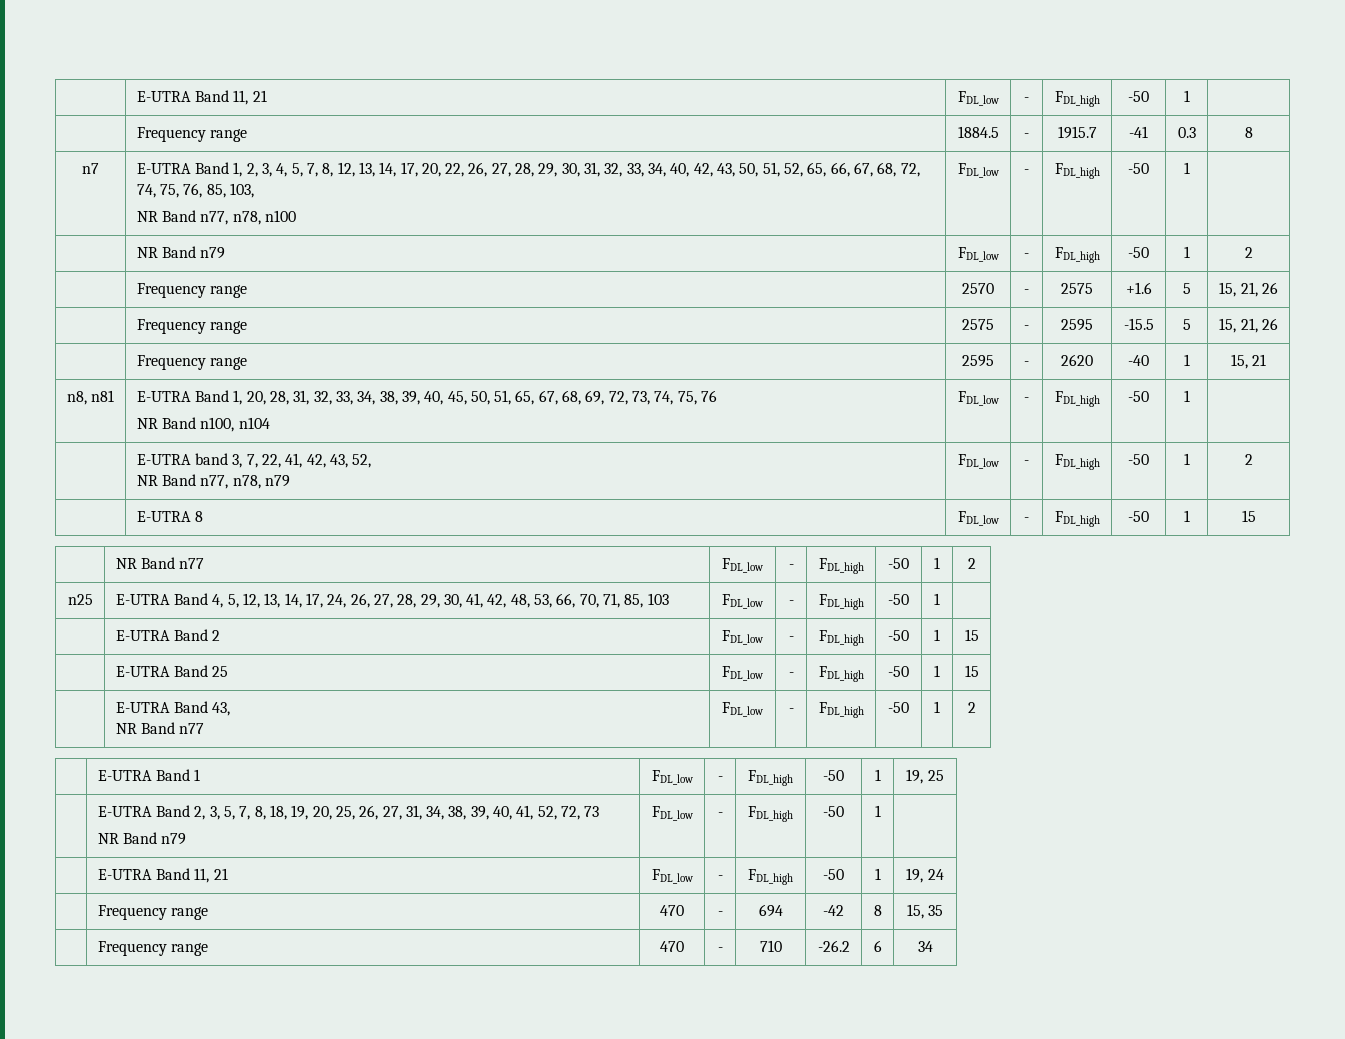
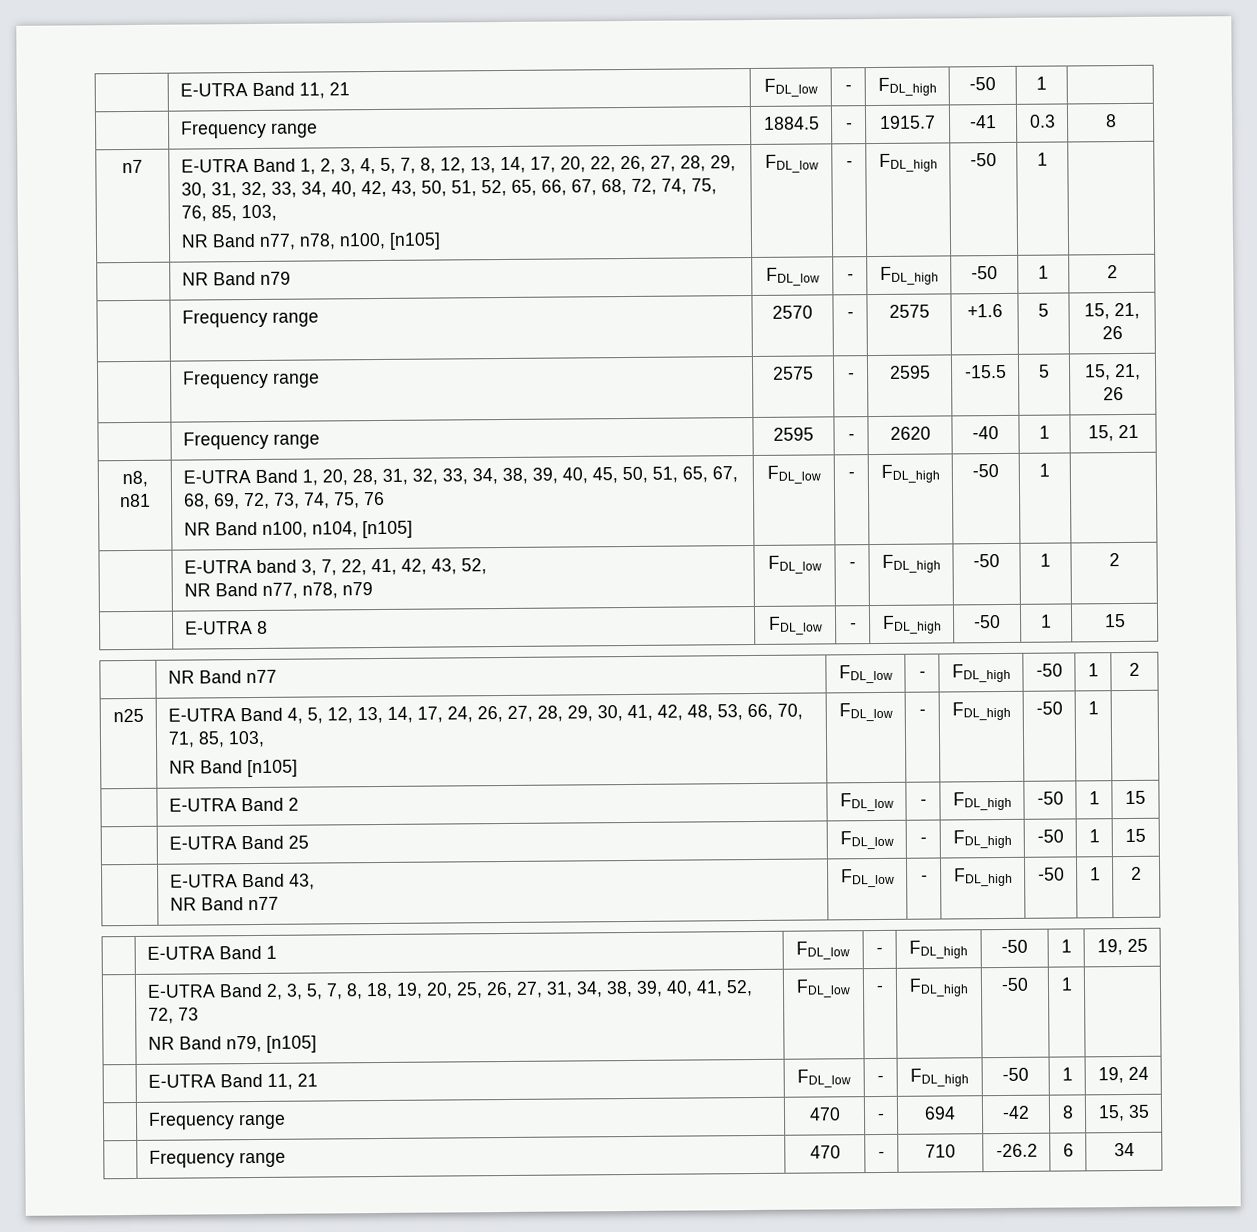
- NR Band n77, n78, n100
+ NR Band n77, n78, n100, [n105]
  n8, n81 | E-UTRA Band 1, 20, 28, 31, 32, 33, 34, 38, 39, 40, 45, 50, 51, 65, 67, 68, 69, 72, 73, 74, 75, 76
- NR Band n100, n104 | FDL_low | - | FDL_high | -50 | 1 |
+ NR Band n100, n104, [n105] | FDL_low | - | FDL_high | -50 | 1 |
- n25 | E-UTRA Band 4, 5, 12, 13, 14, 17, 24, 26, 27, 28, 29, 30, 41, 42, 48, 53, 66, 70, 71, 85, 103 | FDL_low | - | FDL_high | -50 | 1 |
+ n25 | E-UTRA Band 4, 5, 12, 13, 14, 17, 24, 26, 27, 28, 29, 30, 41, 42, 48, 53, 66, 70, 71, 85, 103,
+ NR Band [n105] | FDL_low | - | FDL_high | -50 | 1 |
  | E-UTRA Band 2, 3, 5, 7, 8, 18, 19, 20, 25, 26, 27, 31, 34, 38, 39, 40, 41, 52, 72, 73
- NR Band n79 | FDL_low | - | FDL_high | -50 | 1 |
+ NR Band n79, [n105] | FDL_low | - | FDL_high | -50 | 1 |

